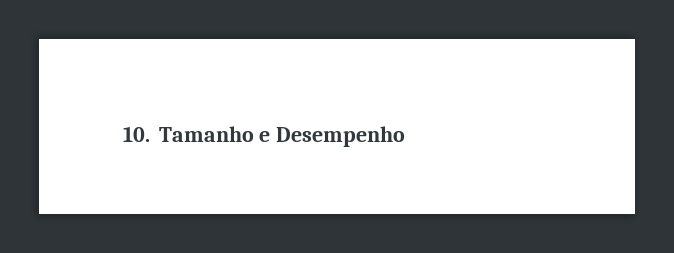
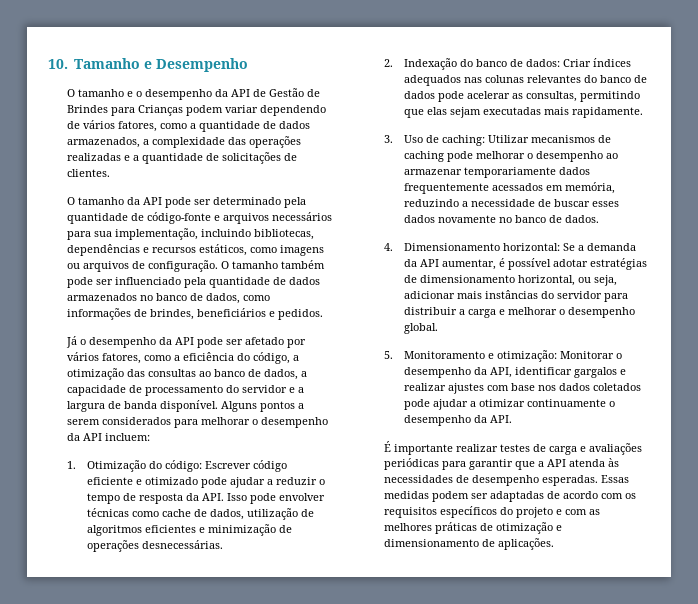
+ O tamanho e o desempenho da API de Gestão de Brindes para Crianças podem variar dependendo de vários fatores, como a quantidade de dados armazenados, a complexidade das operações realizadas e a quantidade de solicitações de clientes.
+ O tamanho da API pode ser determinado pela quantidade de código-fonte e arquivos necessários para sua implementação, incluindo bibliotecas, dependências e recursos estáticos, como imagens ou arquivos de configuração. O tamanho também pode ser influenciado pela quantidade de dados armazenados no banco de dados, como informações de brindes, beneficiários e pedidos.
+ Já o desempenho da API pode ser afetado por vários fatores, como a eficiência do código, a otimização das consultas ao banco de dados, a capacidade de processamento do servidor e a largura de banda disponível. Alguns pontos a serem considerados para melhorar o desempenho da API incluem:
+ 1. Otimização do código: Escrever código eficiente e otimizado pode ajudar a reduzir o tempo de resposta da API. Isso pode envolver técnicas como cache de dados, utilização de algoritmos eficientes e minimização de operações desnecessárias.
+ 2. Indexação do banco de dados: Criar índices adequados nas colunas relevantes do banco de dados pode acelerar as consultas, permitindo que elas sejam executadas mais rapidamente.
+ 3. Uso de caching: Utilizar mecanismos de caching pode melhorar o desempenho ao armazenar temporariamente dados frequentemente acessados em memória, reduzindo a necessidade de buscar esses dados novamente no banco de dados.
+ 4. Dimensionamento horizontal: Se a demanda da API aumentar, é possível adotar estratégias de dimensionamento horizontal, ou seja, adicionar mais instâncias do servidor para distribuir a carga e melhorar o desempenho global.
+ 5. Monitoramento e otimização: Monitorar o desempenho da API, identificar gargalos e realizar ajustes com base nos dados coletados pode ajudar a otimizar continuamente o desempenho da API.
+ É importante realizar testes de carga e avaliações periódicas para garantir que a API atenda às necessidades de desempenho esperadas. Essas medidas podem ser adaptadas de acordo com os requisitos específicos do projeto e com as melhores práticas de otimização e dimensionamento de aplicações.

